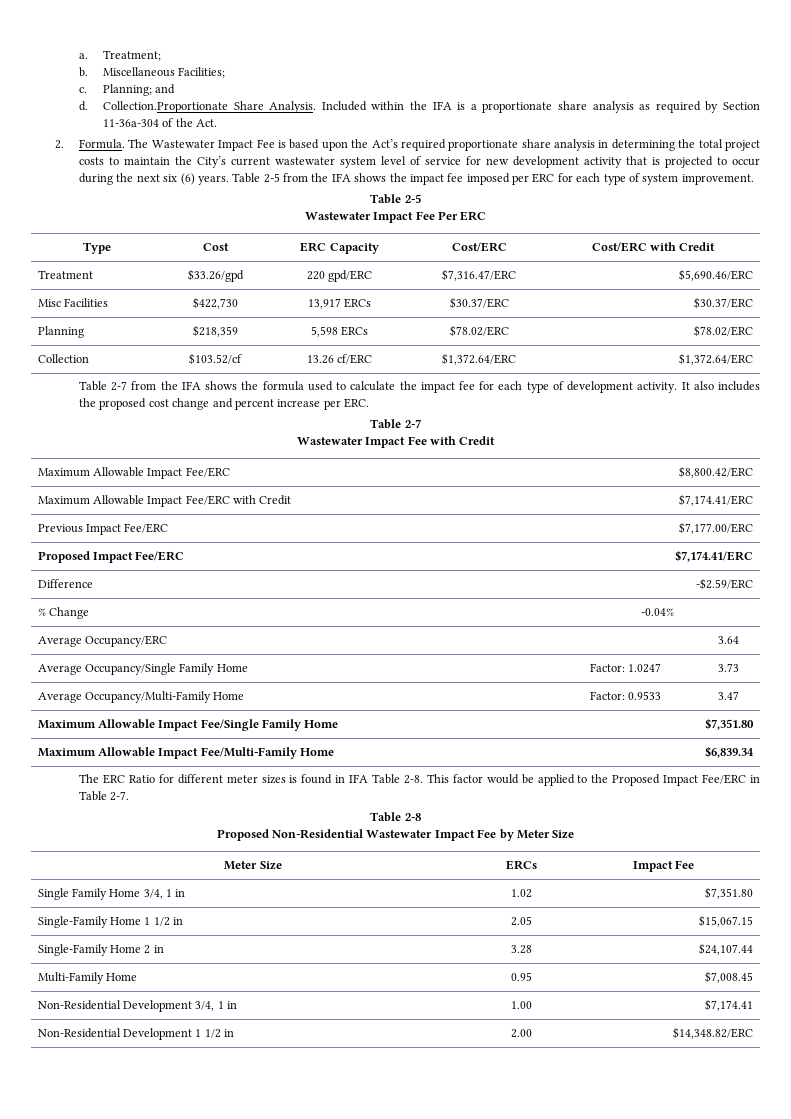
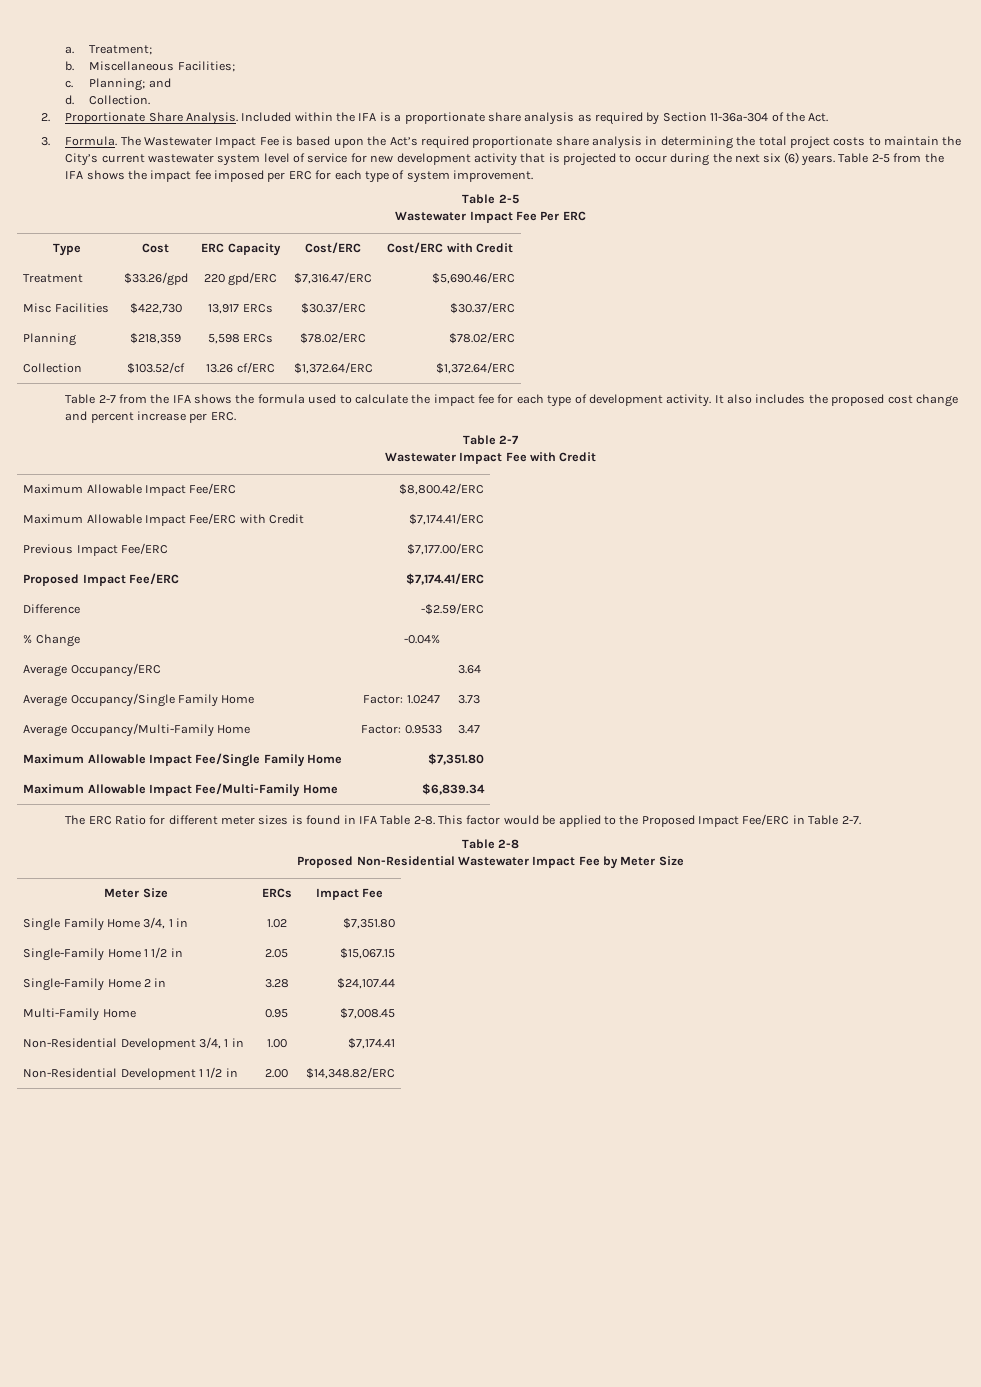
- Collection.Proportionate Share Analysis.
+ Collection.
+ 2. Proportionate Share Analysis.
- 2. Formula.
+ 3. Formula.

